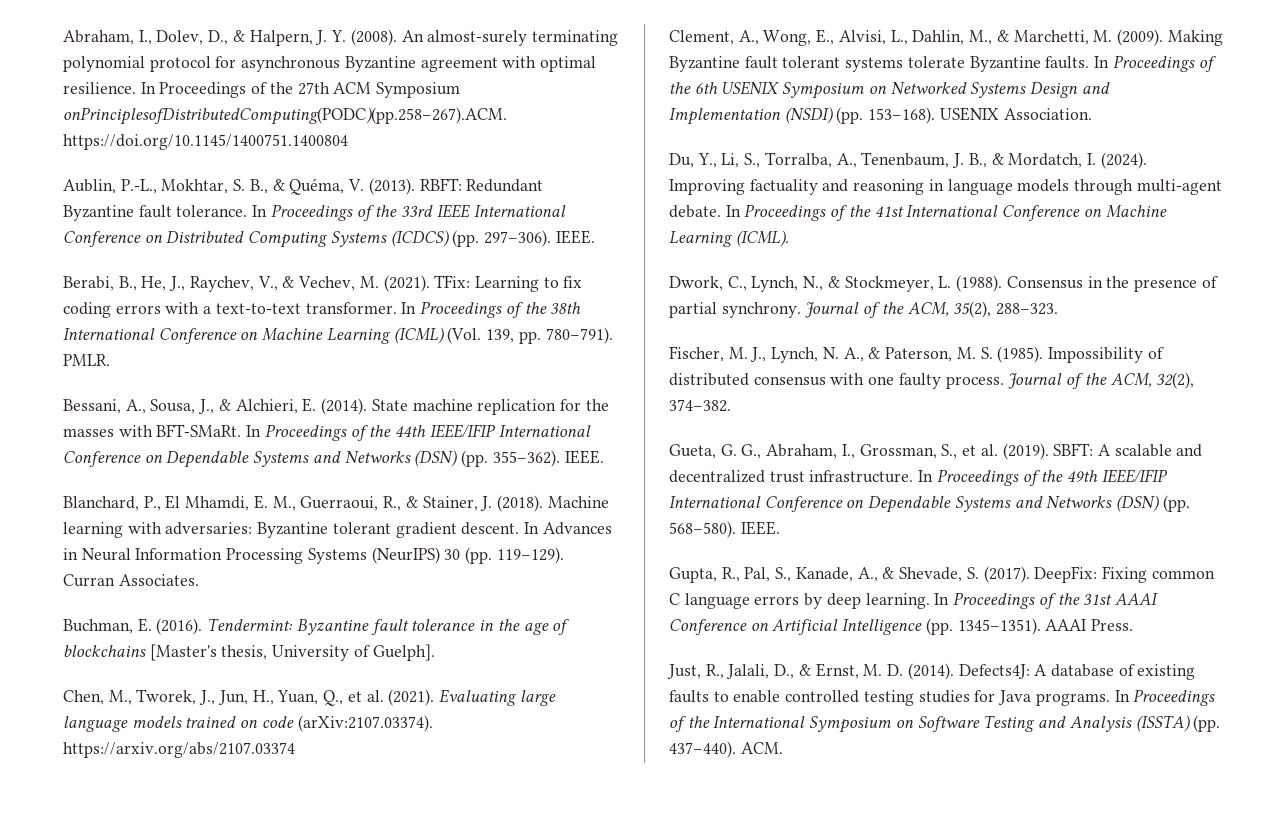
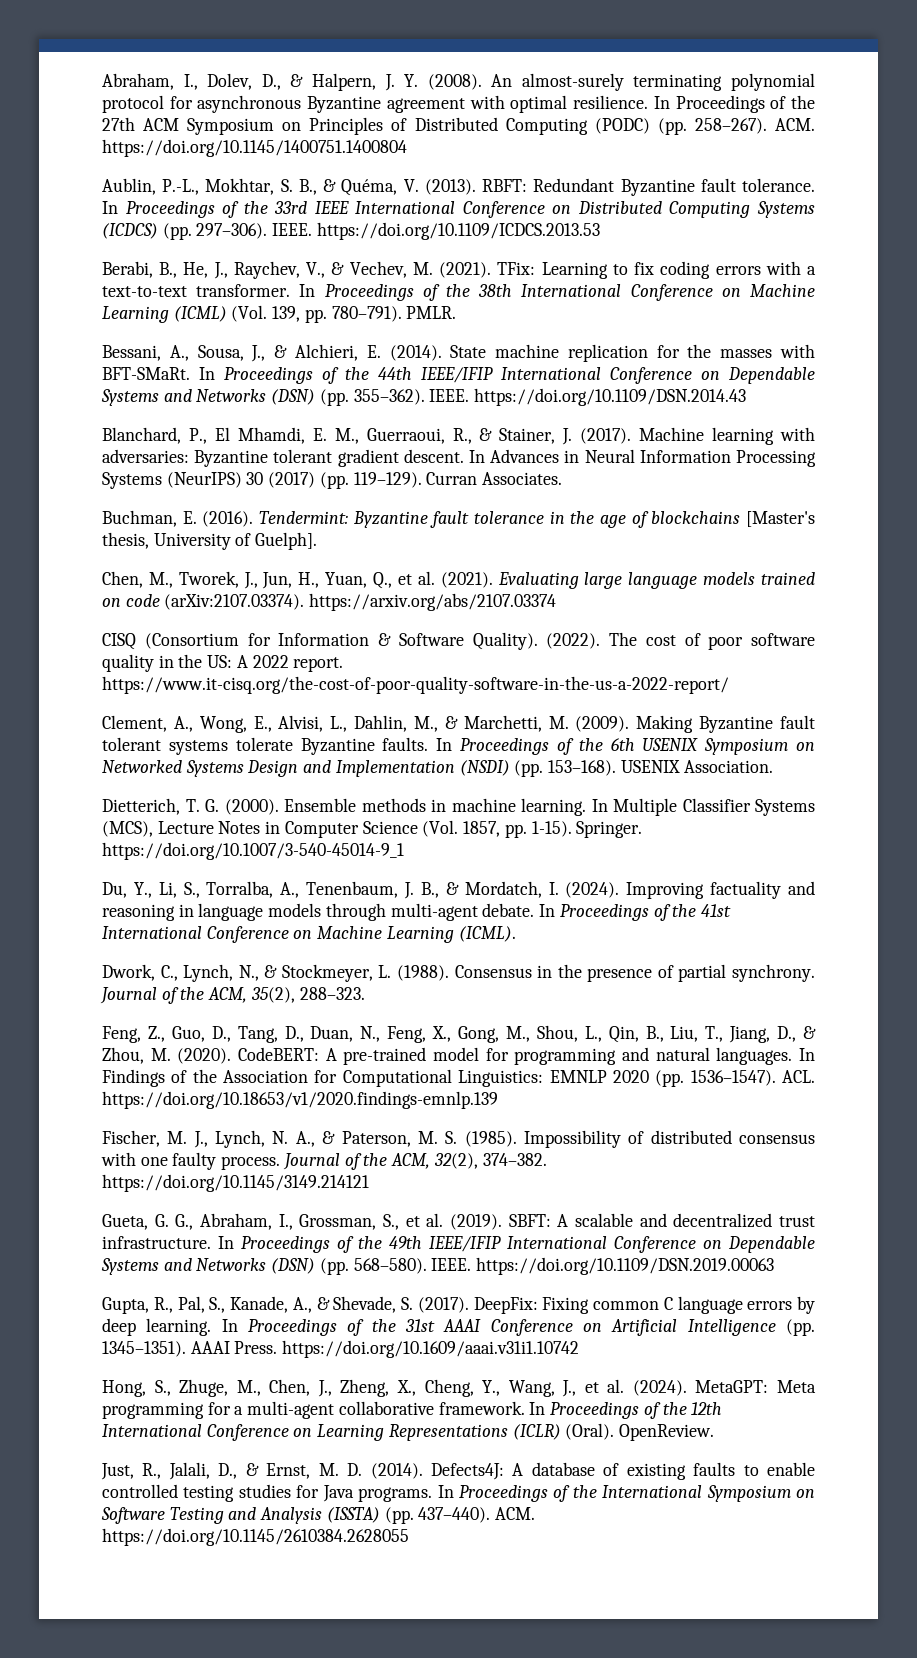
- In Proceedings of the 27th ACM Symposium onPrinciplesofDistributedComputing(PODC)(pp.258–267).ACM. https://doi.org/10.1145/1400751.1400804
+ In Proceedings of the 27th ACM Symposium on Principles of Distributed Computing (PODC) (pp. 258–267). ACM. https://doi.org/10.1145/1400751.1400804
- In Proceedings of the 33rd IEEE International Conference on Distributed Computing Systems (ICDCS) (pp. 297–306). IEEE.
+ In Proceedings of the 33rd IEEE International Conference on Distributed Computing Systems (ICDCS) (pp. 297–306). IEEE. https://doi.org/10.1109/ICDCS.2013.53
- In Proceedings of the 44th IEEE/IFIP International Conference on Dependable Systems and Networks (DSN) (pp. 355–362). IEEE.
+ In Proceedings of the 44th IEEE/IFIP International Conference on Dependable Systems and Networks (DSN) (pp. 355–362). IEEE. https://doi.org/10.1109/DSN.2014.43
- Blanchard, P., El Mhamdi, E. M., Guerraoui, R., & Stainer, J. (2018).
+ Blanchard, P., El Mhamdi, E. M., Guerraoui, R., & Stainer, J. (2017).
- In Advances in Neural Information Processing Systems (NeurIPS) 30 (pp. 119–129).
+ In Advances in Neural Information Processing Systems (NeurIPS) 30 (2017) (pp. 119–129).
+ CISQ (Consortium for Information & Software Quality). (2022). The cost of poor software quality in the US: A 2022 report. https://www.it-cisq.org/the-cost-of-poor-quality-software-in-the-us-a-2022-report/
+ Dietterich, T. G. (2000). Ensemble methods in machine learning. In Multiple Classifier Systems (MCS), Lecture Notes in Computer Science (Vol. 1857, pp. 1-15). Springer. https://doi.org/10.1007/3-540-45014-9_1
+ Feng, Z., Guo, D., Tang, D., Duan, N., Feng, X., Gong, M., Shou, L., Qin, B., Liu, T., Jiang, D., & Zhou, M. (2020). CodeBERT: A pre-trained model for programming and natural languages. In Findings of the Association for Computational Linguistics: EMNLP 2020 (pp. 1536–1547). ACL. https://doi.org/10.18653/v1/2020.findings-emnlp.139
- Journal of the ACM, 32(2), 374–382.
+ Journal of the ACM, 32(2), 374–382. https://doi.org/10.1145/3149.214121
- In Proceedings of the 49th IEEE/IFIP International Conference on Dependable Systems and Networks (DSN) (pp. 568–580). IEEE.
+ In Proceedings of the 49th IEEE/IFIP International Conference on Dependable Systems and Networks (DSN) (pp. 568–580). IEEE. https://doi.org/10.1109/DSN.2019.00063
- AAAI Press.
+ AAAI Press. https://doi.org/10.1609/aaai.v31i1.10742
+ Hong, S., Zhuge, M., Chen, J., Zheng, X., Cheng, Y., Wang, J., et al. (2024). MetaGPT: Meta programming for a multi-agent collaborative framework. In Proceedings of the 12th International Conference on Learning Representations (ICLR) (Oral). OpenReview.
- ACM.
+ ACM. https://doi.org/10.1145/2610384.2628055

